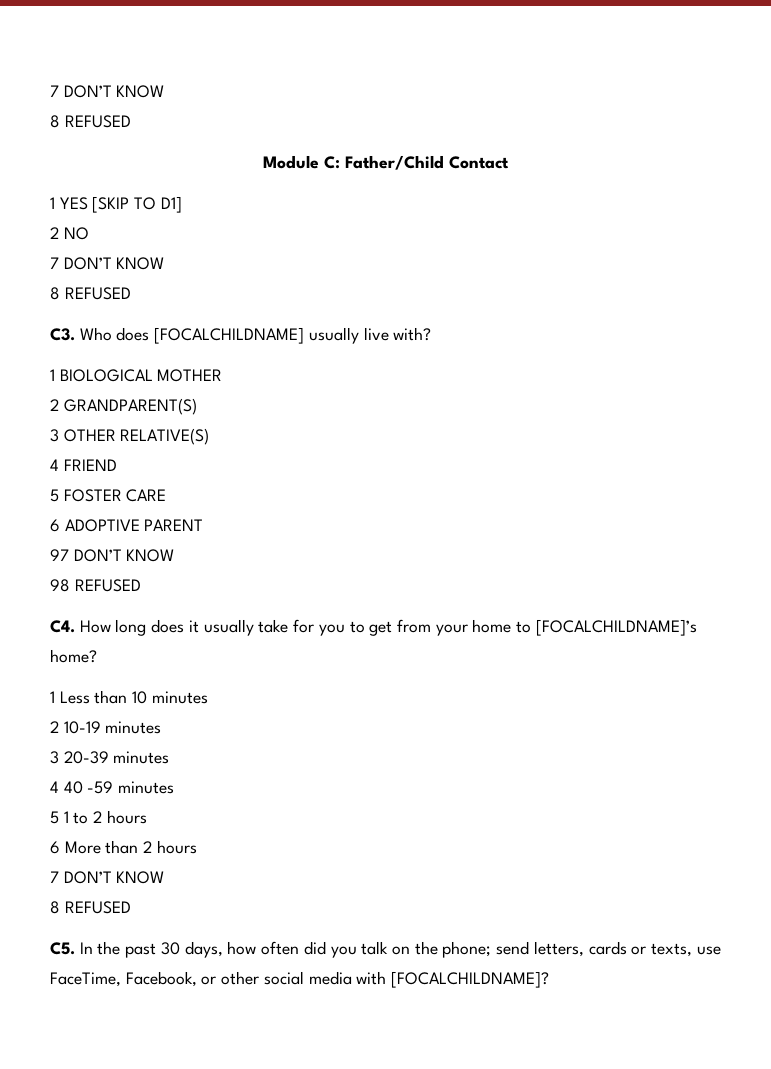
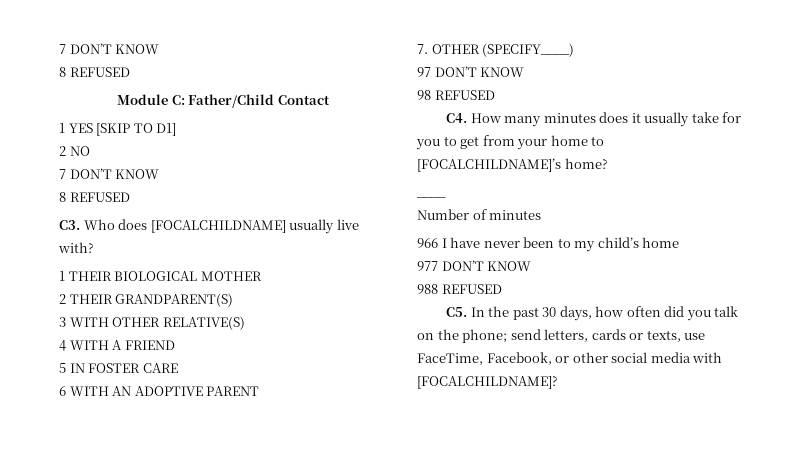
- 1 BIOLOGICAL MOTHER
+ 1 THEIR BIOLOGICAL MOTHER
- 2 GRANDPARENT(S)
+ 2 THEIR GRANDPARENT(S)
- 3 OTHER RELATIVE(S)
+ 3 WITH OTHER RELATIVE(S)
- 4 FRIEND
+ 4 WITH A FRIEND
- 5 FOSTER CARE
+ 5 IN FOSTER CARE
- 6 ADOPTIVE PARENT
+ 6 WITH AN ADOPTIVE PARENT
+ 7. OTHER (SPECIFY____)
- C4. How long does it usually take for you to get from your home to [FOCALCHILDNAME]’s home?
+ C4. How many minutes does it usually take for you to get from your home to [FOCALCHILDNAME]’s home?
- 1 Less than 10 minutes
- 2 10-19 minutes
- 3 20-39 minutes
- 4 40 -59 minutes
- 5 1 to 2 hours
- 6 More than 2 hours
- 7 DON’T KNOW
- 8 REFUSED
+ ____
+ Number of minutes
+ 966 I have never been to my child’s home
+ 977 DON’T KNOW
+ 988 REFUSED

